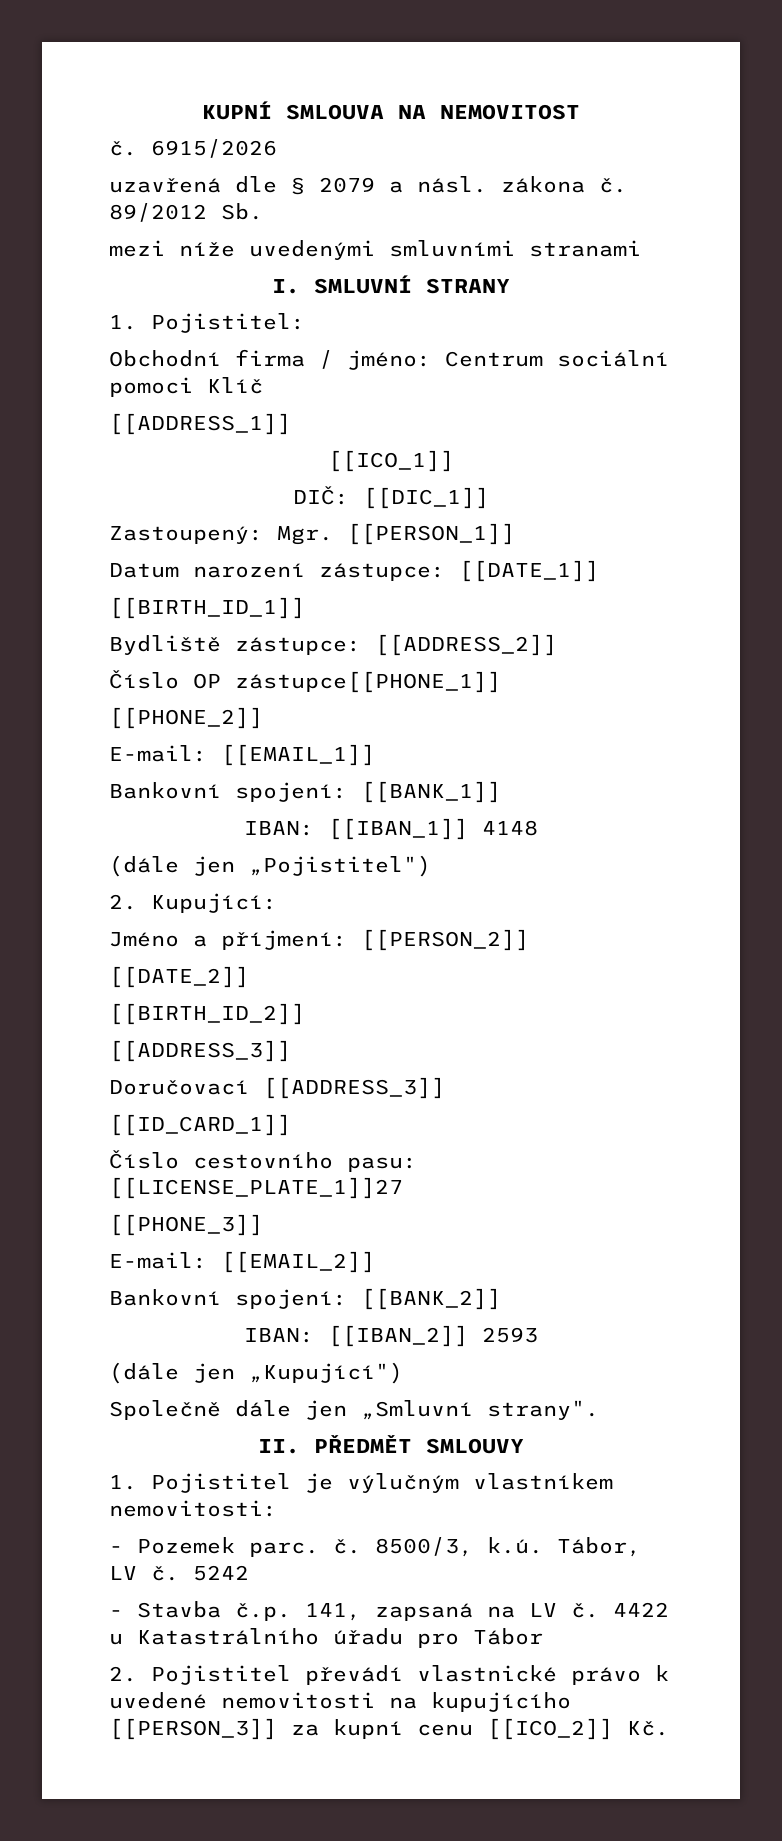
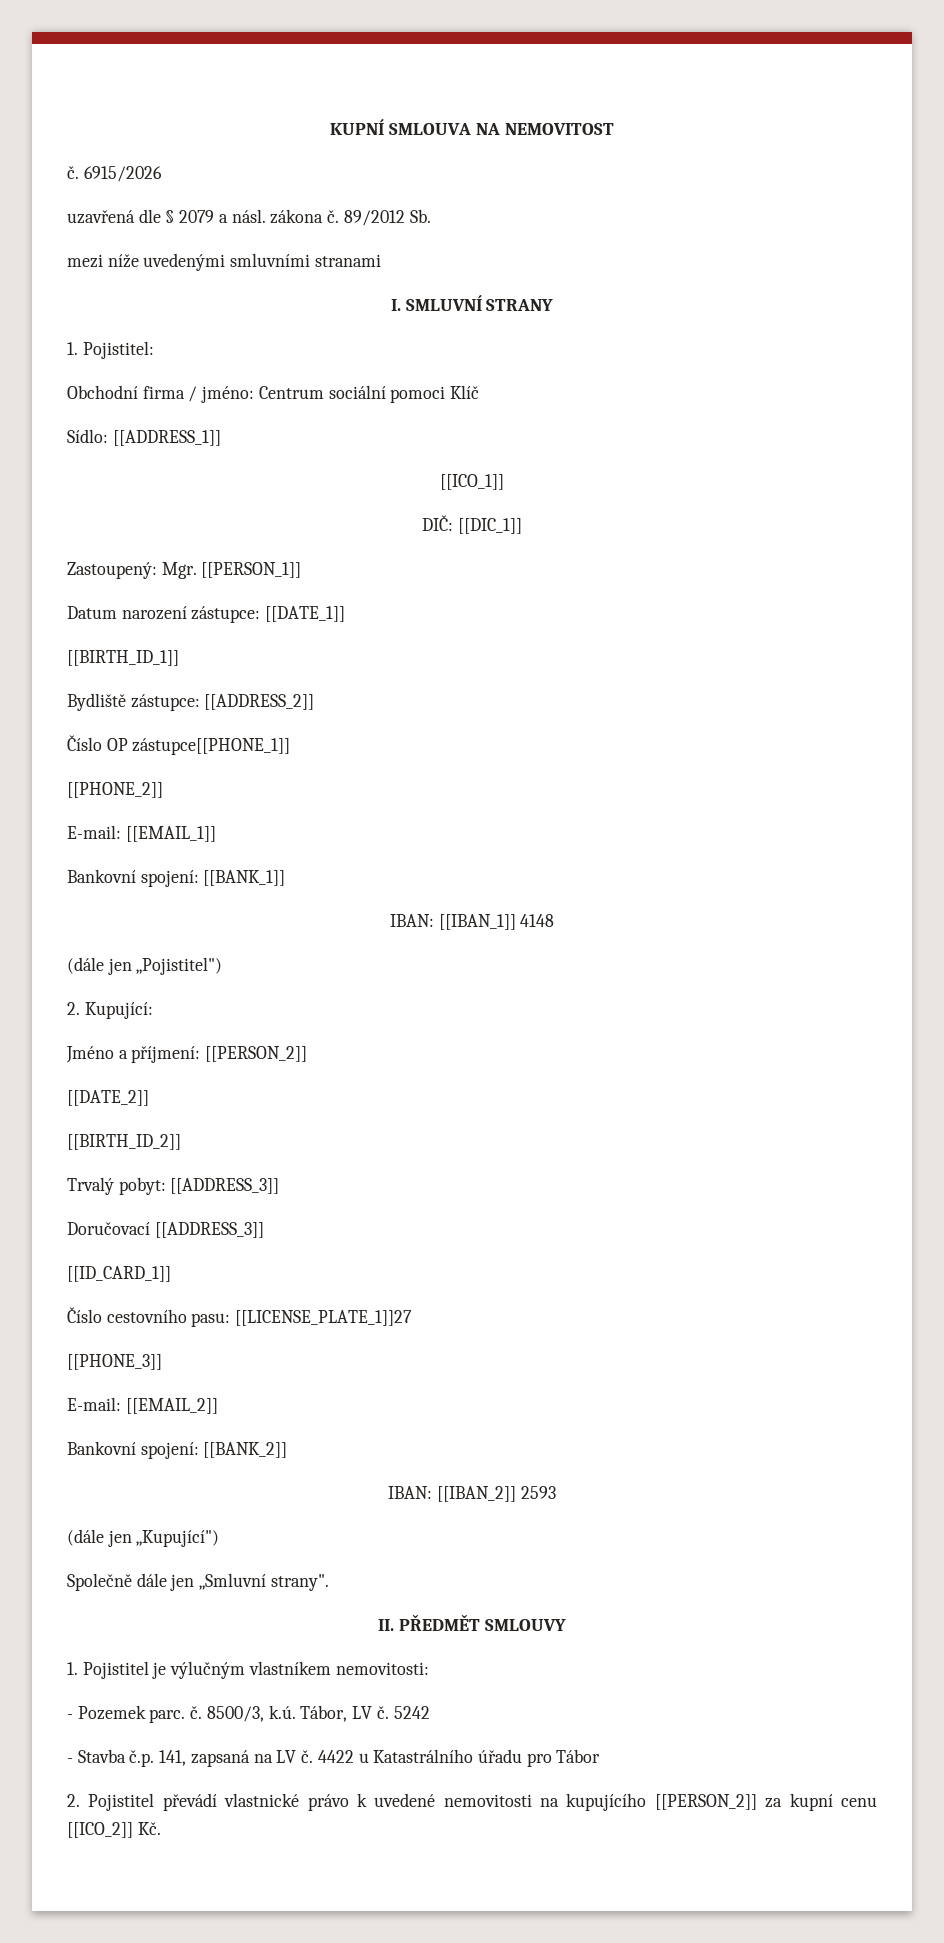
- [[ADDRESS_1]]
+ Sídlo: [[ADDRESS_1]]
  [[BIRTH_ID_2]]
- [[ADDRESS_3]]
+ Trvalý pobyt: [[ADDRESS_3]]
- 2. Pojistitel převádí vlastnické právo k uvedené nemovitosti na kupujícího [[PERSON_3]] za kupní cenu [[ICO_2]] Kč.
+ 2. Pojistitel převádí vlastnické právo k uvedené nemovitosti na kupujícího [[PERSON_2]] za kupní cenu [[ICO_2]] Kč.

